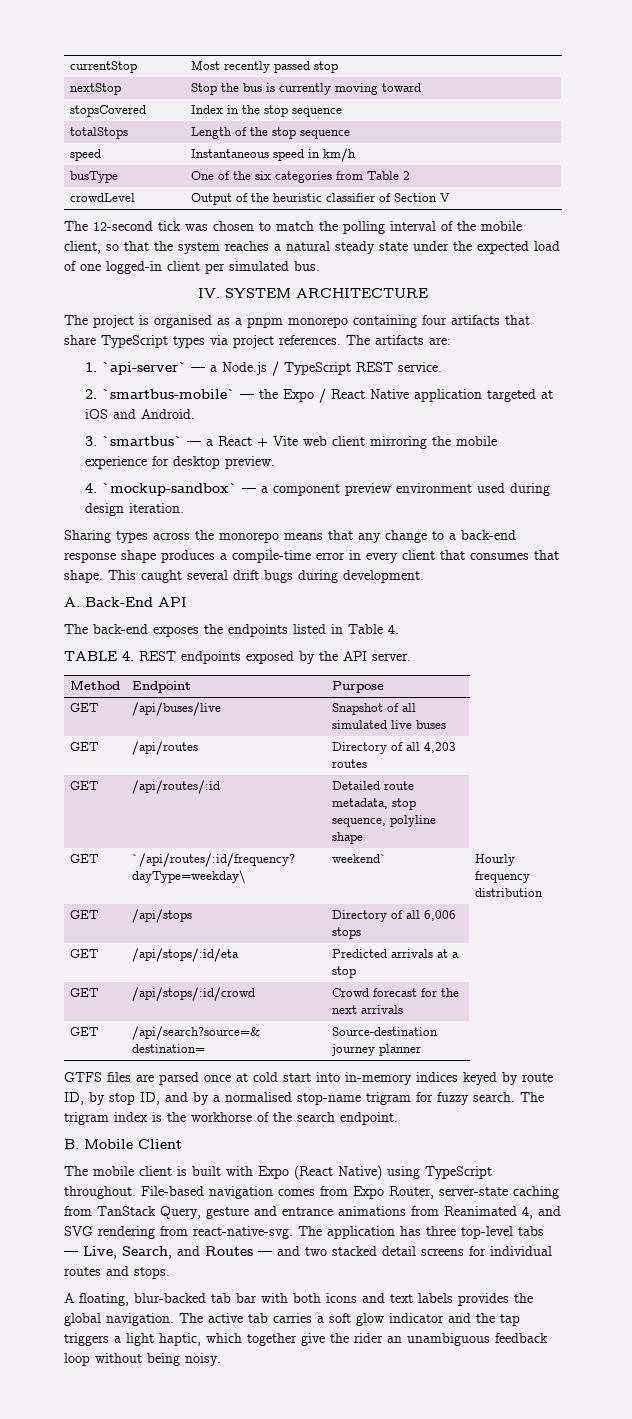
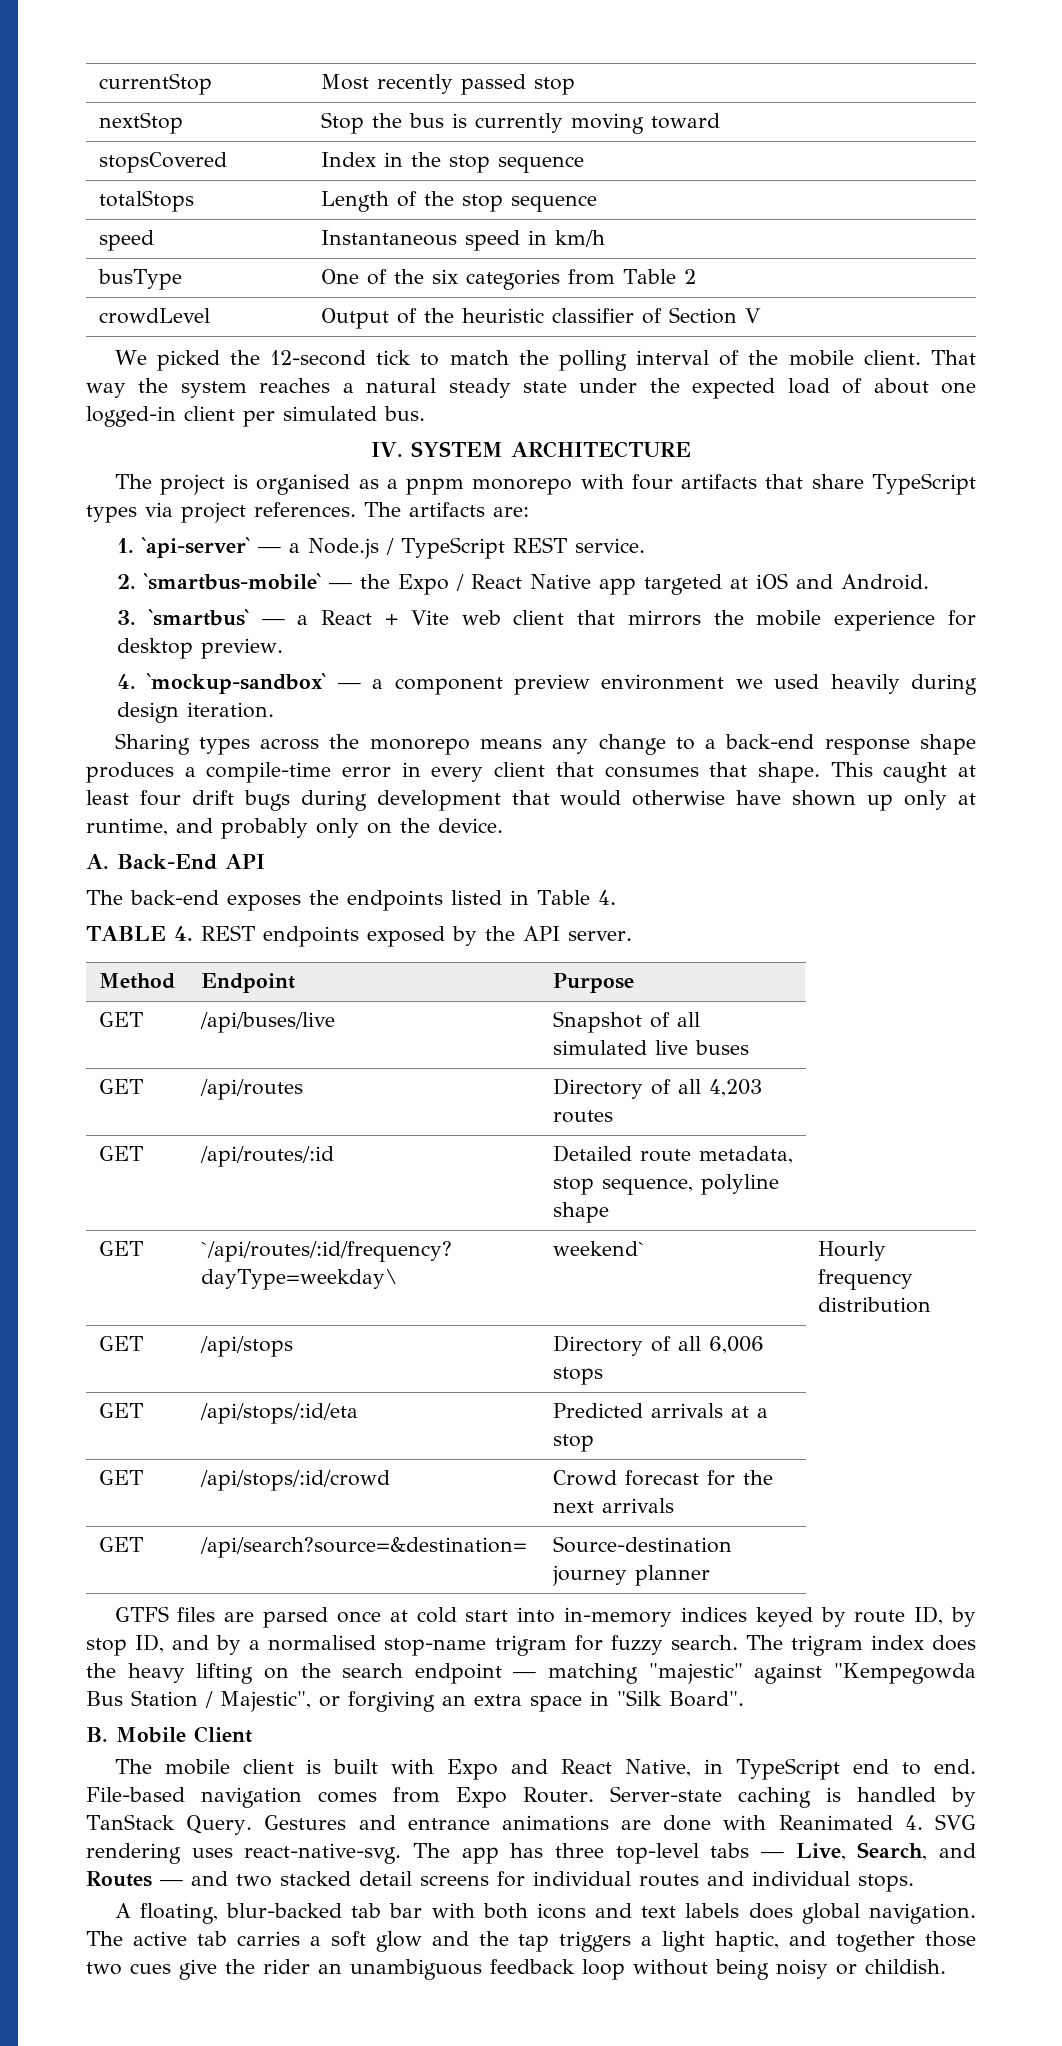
- The 12-second tick was chosen to match the polling interval of the mobile client, so that the system reaches a natural steady state under the expected load of one logged-in client per simulated bus.
+ We picked the 12-second tick to match the polling interval of the mobile client. That way the system reaches a natural steady state under the expected load of about one logged-in client per simulated bus.
- The project is organised as a pnpm monorepo containing four artifacts that share TypeScript types via project references.
+ The project is organised as a pnpm monorepo with four artifacts that share TypeScript types via project references.
- 2. `smartbus-mobile` — the Expo / React Native application targeted at iOS and Android.
+ 2. `smartbus-mobile` — the Expo / React Native app targeted at iOS and Android.
- 3. `smartbus` — a React + Vite web client mirroring the mobile experience for desktop preview.
+ 3. `smartbus` — a React + Vite web client that mirrors the mobile experience for desktop preview.
- 4. `mockup-sandbox` — a component preview environment used during design iteration.
+ 4. `mockup-sandbox` — a component preview environment we used heavily during design iteration.
- Sharing types across the monorepo means that any change to a back-end response shape produces a compile-time error in every client that consumes that shape.
+ Sharing types across the monorepo means any change to a back-end response shape produces a compile-time error in every client that consumes that shape.
- This caught several drift bugs during development.
+ This caught at least four drift bugs during development that would otherwise have shown up only at runtime, and probably only on the device.
- The trigram index is the workhorse of the search endpoint.
+ The trigram index does the heavy lifting on the search endpoint — matching "majestic" against "Kempegowda Bus Station / Majestic", or forgiving an extra space in "Silk Board".
- The mobile client is built with Expo (React Native) using TypeScript throughout.
+ The mobile client is built with Expo and React Native, in TypeScript end to end.
- File-based navigation comes from Expo Router, server-state caching from TanStack Query, gesture and entrance animations from Reanimated 4, and SVG rendering from react-native-svg.
+ File-based navigation comes from Expo Router. Server-state caching is handled by TanStack Query. Gestures and entrance animations are done with Reanimated 4. SVG rendering uses react-native-svg.
- The application has three top-level tabs — Live, Search, and Routes — and two stacked detail screens for individual routes and stops.
+ The app has three top-level tabs — Live, Search, and Routes — and two stacked detail screens for individual routes and individual stops.
- A floating, blur-backed tab bar with both icons and text labels provides the global navigation.
+ A floating, blur-backed tab bar with both icons and text labels does global navigation.
- The active tab carries a soft glow indicator and the tap triggers a light haptic, which together give the rider an unambiguous feedback loop without being noisy.
+ The active tab carries a soft glow and the tap triggers a light haptic, and together those two cues give the rider an unambiguous feedback loop without being noisy or childish.

